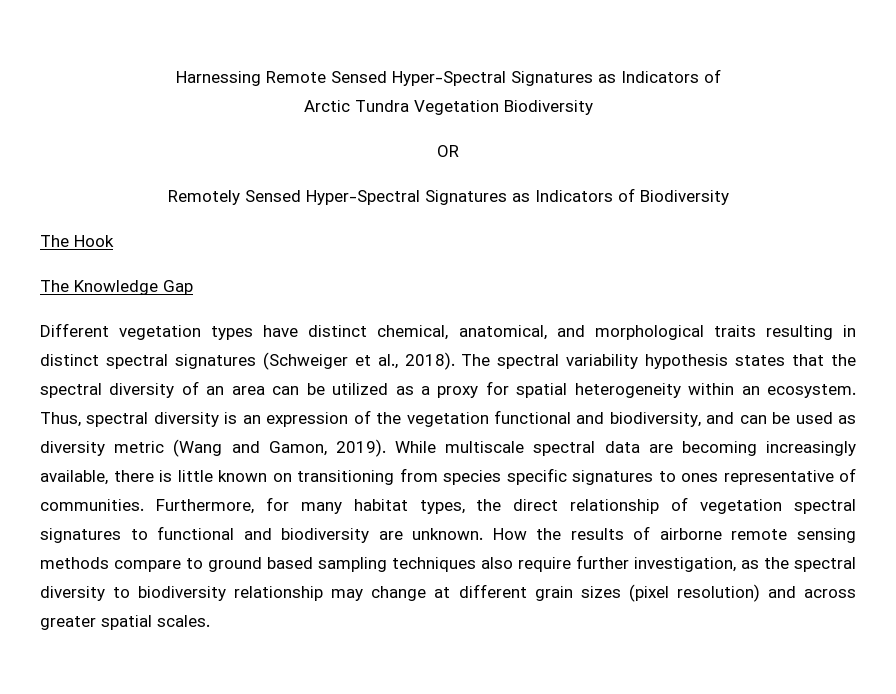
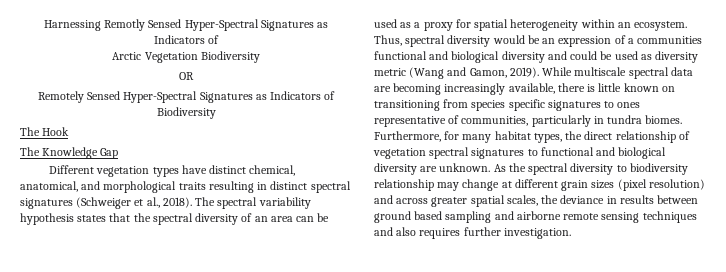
- Harnessing Remote Sensed Hyper-Spectral Signatures as Indicators of
+ Harnessing Remotly Sensed Hyper-Spectral Signatures as Indicators of
- Arctic Tundra Vegetation Biodiversity
+ Arctic Vegetation Biodiversity
- The spectral variability hypothesis states that the spectral diversity of an area can be utilized as a proxy for spatial heterogeneity within an ecosystem.
+ The spectral variability hypothesis states that the spectral diversity of an area can be used as a proxy for spatial heterogeneity within an ecosystem.
- Thus, spectral diversity is an expression of the vegetation functional and biodiversity, and can be used as diversity metric (Wang and Gamon, 2019).
+ Thus, spectral diversity would be an expression of a communities functional and biological diversity and could be used as diversity metric (Wang and Gamon, 2019).
- While multiscale spectral data are becoming increasingly available, there is little known on transitioning from species specific signatures to ones representative of communities.
+ While multiscale spectral data are becoming increasingly available, there is little known on transitioning from species specific signatures to ones representative of communities, particularly in tundra biomes.
- Furthermore, for many habitat types, the direct relationship of vegetation spectral signatures to functional and biodiversity are unknown. How the results of airborne remote sensing methods compare to ground based sampling techniques also require further investigation, as the spectral diversity to biodiversity relationship may change at different grain sizes (pixel resolution) and across greater spatial scales.
+ Furthermore, for many habitat types, the direct relationship of vegetation spectral signatures to functional and biological diversity are unknown. As the spectral diversity to biodiversity relationship may change at different grain sizes (pixel resolution) and across greater spatial scales, the deviance in results between ground based sampling and airborne remote sensing techniques and also requires further investigation.

